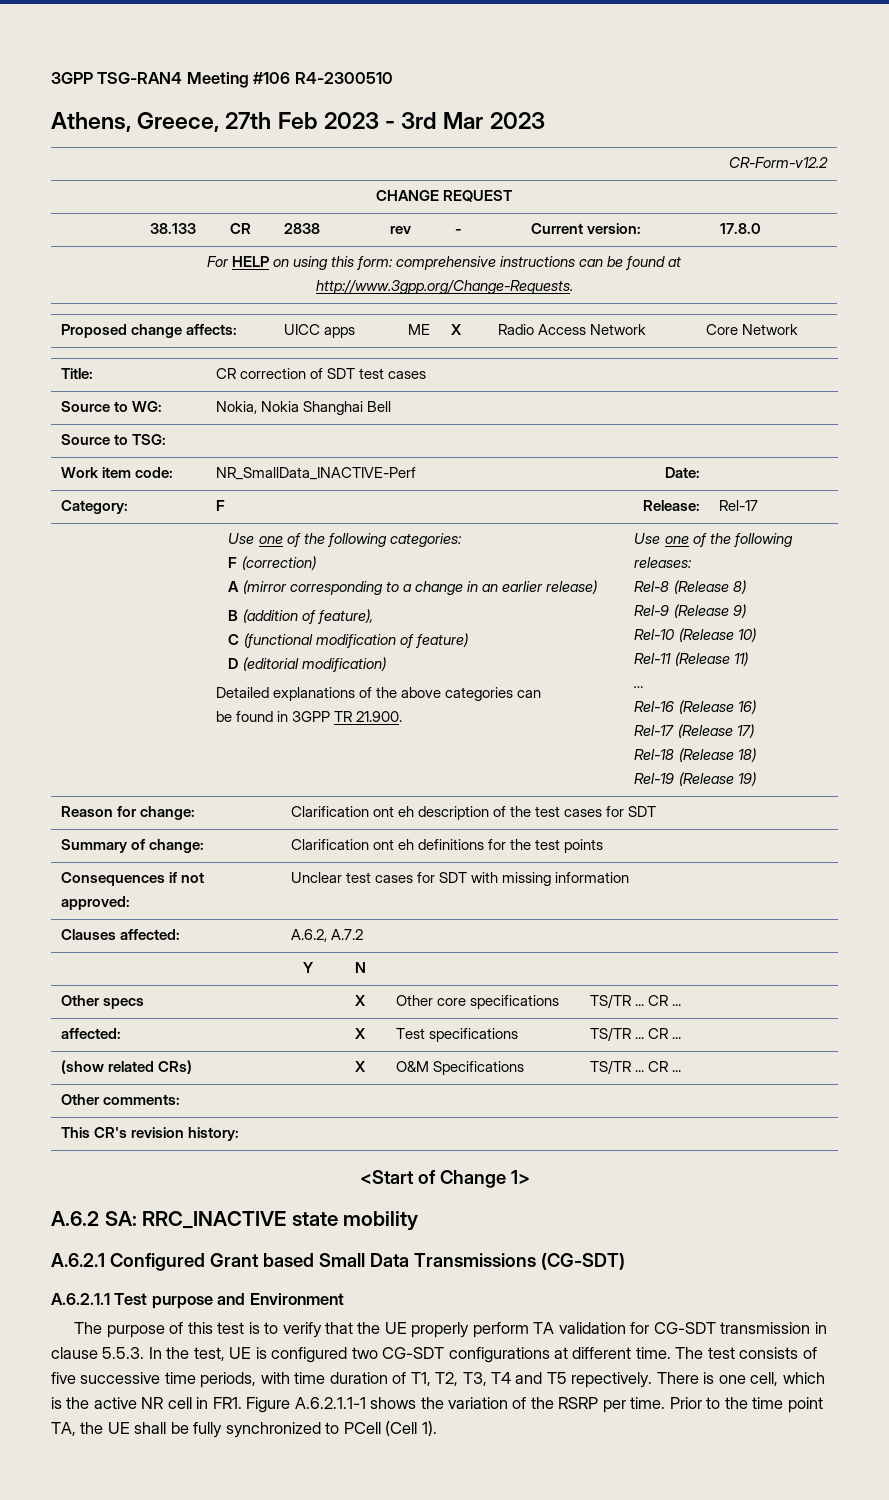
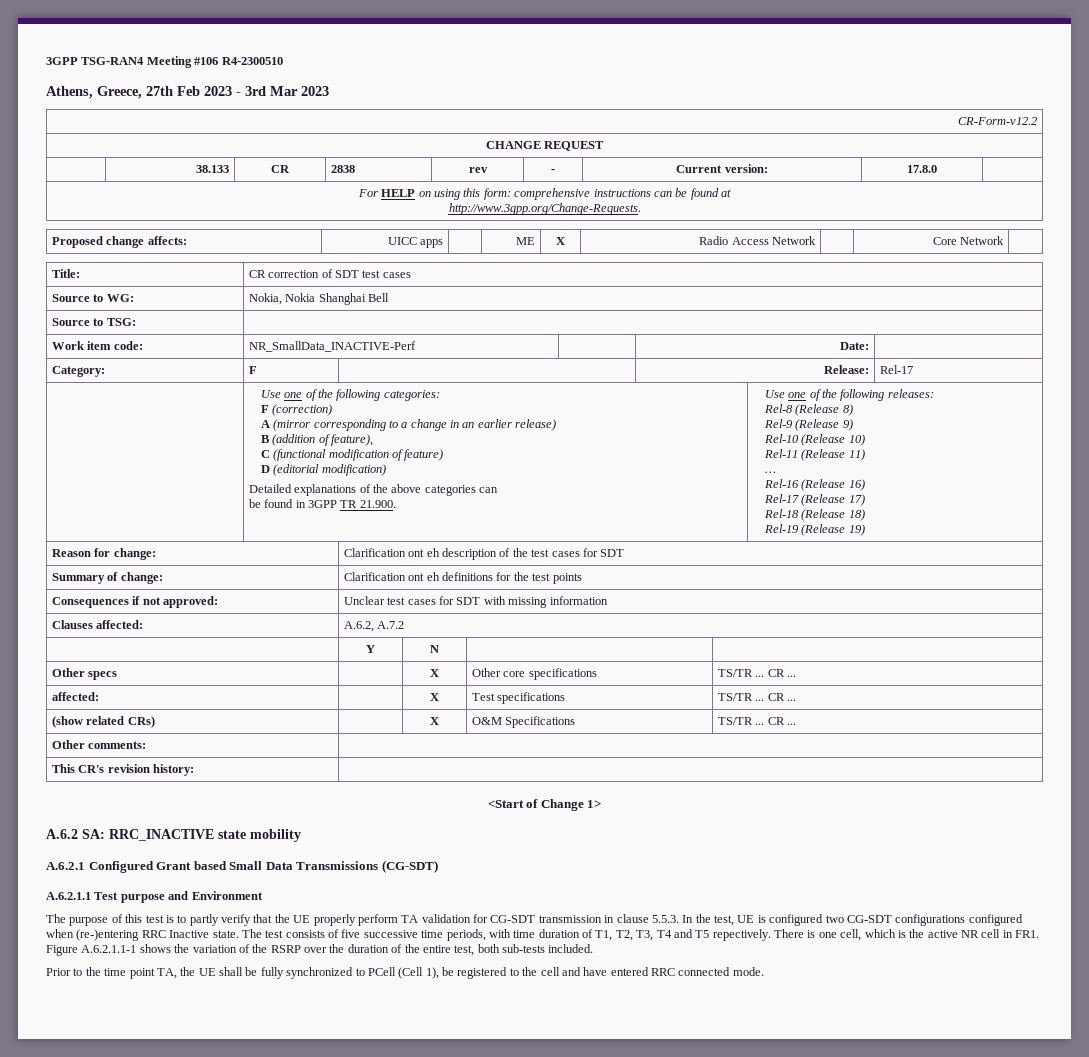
- The purpose of this test is to verify that the UE properly perform TA validation for CG-SDT transmission in clause 5.5.3. In the test, UE is configured two CG-SDT configurations at different time.
+ The purpose of this test is to partly verify that the UE properly perform TA validation for CG-SDT transmission in clause 5.5.3. In the test, UE is configured two CG-SDT configurations configured when (re-)entering RRC Inactive state.
- There is one cell, which is the active NR cell in FR1. Figure A.6.2.1.1-1 shows the variation of the RSRP per time. Prior to the time point TA, the UE shall be fully synchronized to PCell (Cell 1).
+ There is one cell, which is the active NR cell in FR1. Figure A.6.2.1.1-1 shows the variation of the RSRP over the duration of the entire test, both sub-tests included.
+ Prior to the time point TA, the UE shall be fully synchronized to PCell (Cell 1), be registered to the cell and have entered RRC connected mode.

